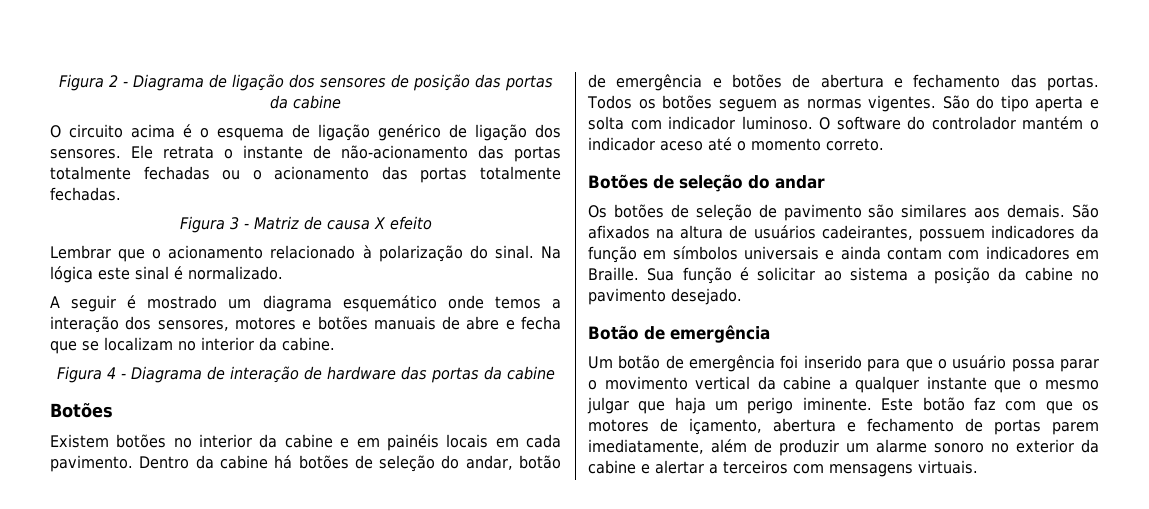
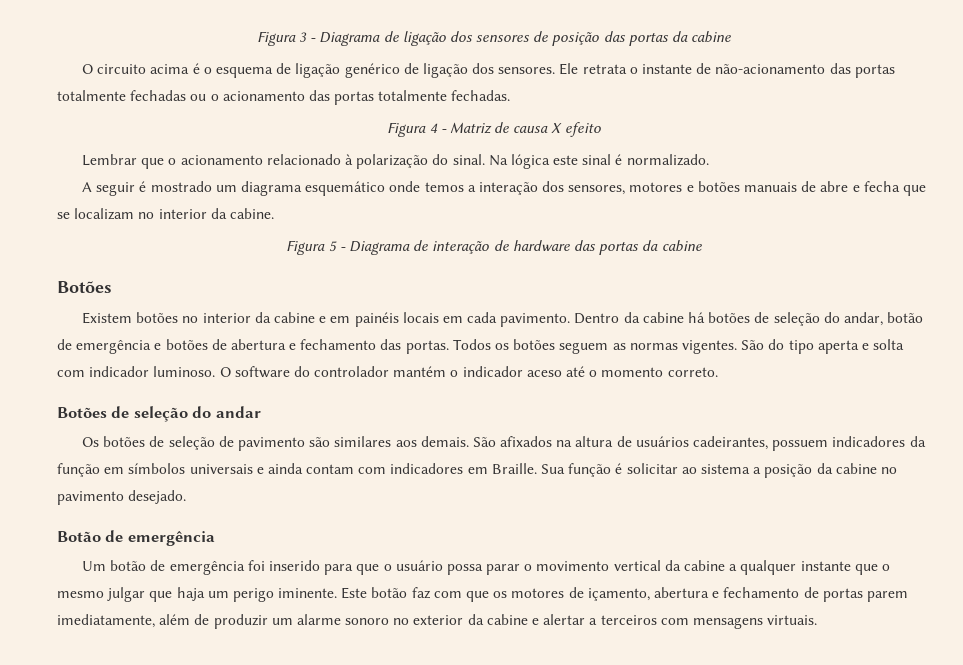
- Figura 2 - Diagrama de ligação dos sensores de posição das portas da cabine
+ Figura 3 - Diagrama de ligação dos sensores de posição das portas da cabine
- Figura 3 - Matriz de causa X efeito
+ Figura 4 - Matriz de causa X efeito
- Figura 4 - Diagrama de interação de hardware das portas da cabine
+ Figura 5 - Diagrama de interação de hardware das portas da cabine

